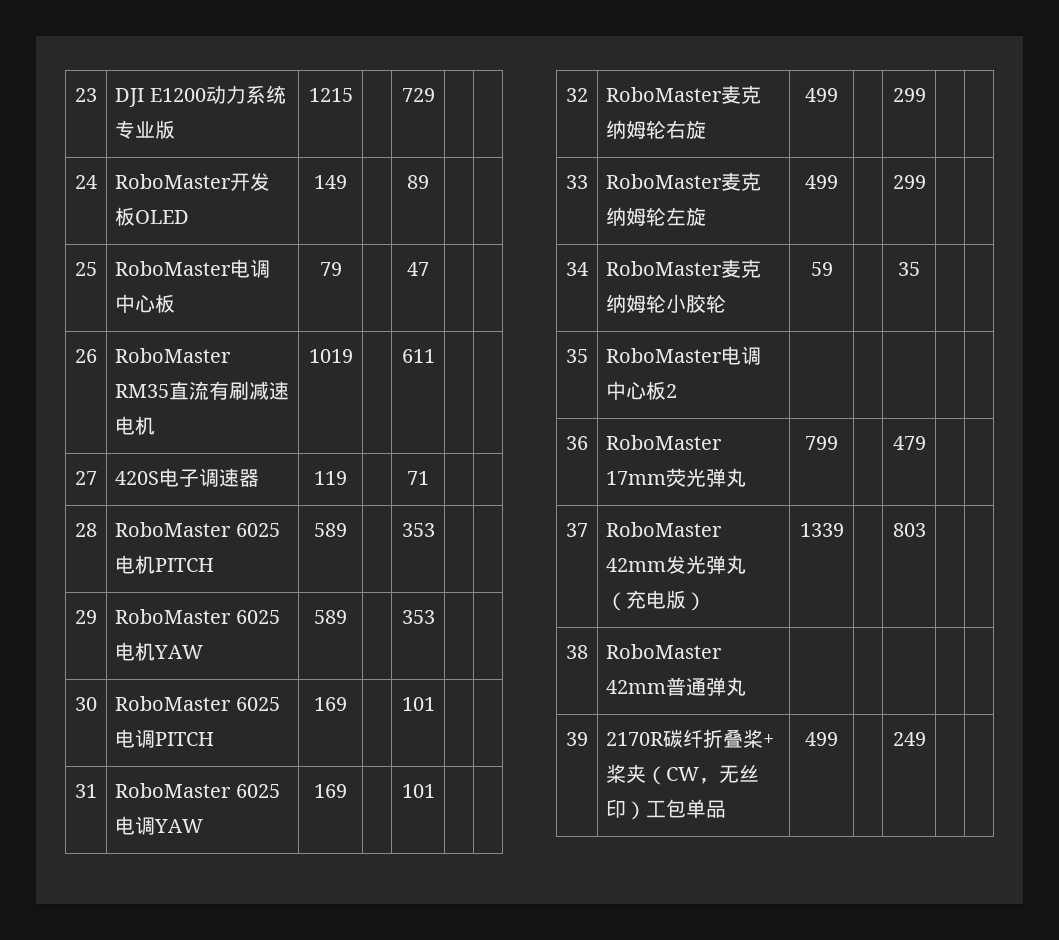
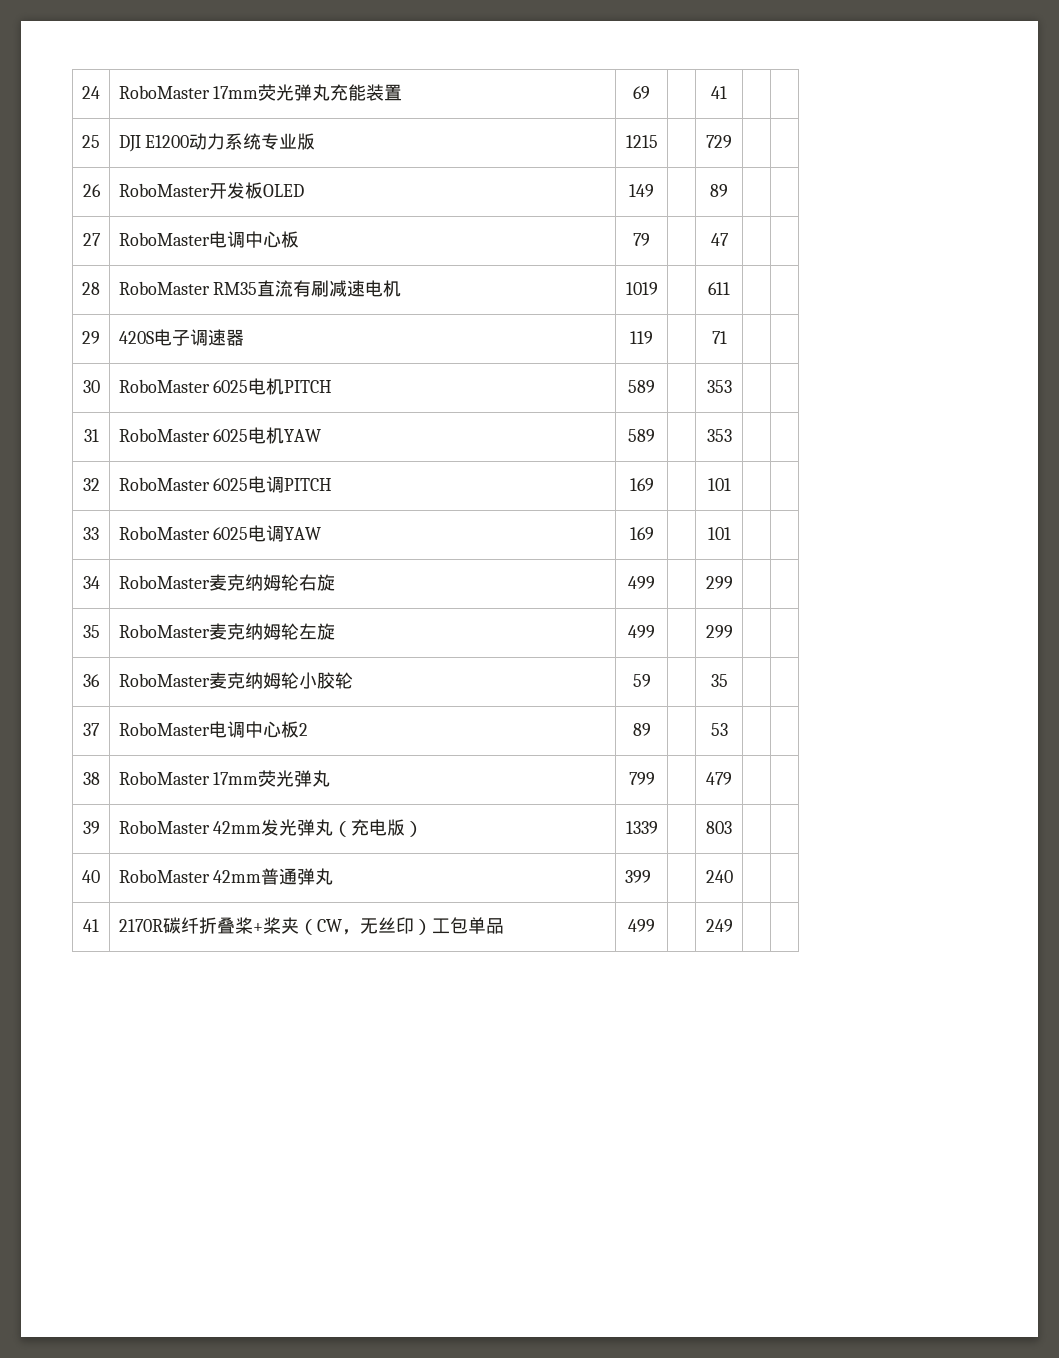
- 23 | DJI E1200动力系统专业版 | 1215 | | 729 | |
+ 24 | RoboMaster 17mm荧光弹丸充能装置 | 69 | | 41 | |
+ 25 | DJI E1200动力系统专业版 | 1215 | | 729 | |
- 24 | RoboMaster开发板OLED | 149 | | 89 | |
+ 26 | RoboMaster开发板OLED | 149 | | 89 | |
- 25 | RoboMaster电调中心板 | 79 | | 47 | |
+ 27 | RoboMaster电调中心板 | 79 | | 47 | |
- 26 | RoboMaster RM35直流有刷减速电机 | 1019 | | 611 | |
+ 28 | RoboMaster RM35直流有刷减速电机 | 1019 | | 611 | |
- 27 | 420S电子调速器 | 119 | | 71 | |
+ 29 | 420S电子调速器 | 119 | | 71 | |
- 28 | RoboMaster 6025电机PITCH | 589 | | 353 | |
+ 30 | RoboMaster 6025电机PITCH | 589 | | 353 | |
- 29 | RoboMaster 6025电机YAW | 589 | | 353 | |
+ 31 | RoboMaster 6025电机YAW | 589 | | 353 | |
- 30 | RoboMaster 6025电调PITCH | 169 | | 101 | |
+ 32 | RoboMaster 6025电调PITCH | 169 | | 101 | |
- 31 | RoboMaster 6025电调YAW | 169 | | 101 | |
+ 33 | RoboMaster 6025电调YAW | 169 | | 101 | |
- 32 | RoboMaster麦克纳姆轮右旋 | 499 | | 299 | |
+ 34 | RoboMaster麦克纳姆轮右旋 | 499 | | 299 | |
- 33 | RoboMaster麦克纳姆轮左旋 | 499 | | 299 | |
+ 35 | RoboMaster麦克纳姆轮左旋 | 499 | | 299 | |
- 34 | RoboMaster麦克纳姆轮小胶轮 | 59 | | 35 | |
+ 36 | RoboMaster麦克纳姆轮小胶轮 | 59 | | 35 | |
- 35 | RoboMaster电调中心板2 | | | | |
- 36 | RoboMaster 17mm荧光弹丸 | 799 | | 479 | |
+ 37 | RoboMaster电调中心板2 | 89 | | 53 | |
+ 38 | RoboMaster 17mm荧光弹丸 | 799 | | 479 | |
- 37 | RoboMaster 42mm发光弹丸（充电版） | 1339 | | 803 | |
+ 39 | RoboMaster 42mm发光弹丸（充电版） | 1339 | | 803 | |
- 38 | RoboMaster 42mm普通弹丸 | | | | |
- 39 | 2170R碳纤折叠桨+桨夹（CW，无丝印）工包单品 | 499 | | 249 | |
+ 40 | RoboMaster 42mm普通弹丸 | 399 | | 240 | |
+ 41 | 2170R碳纤折叠桨+桨夹（CW，无丝印）工包单品 | 499 | | 249 | |

